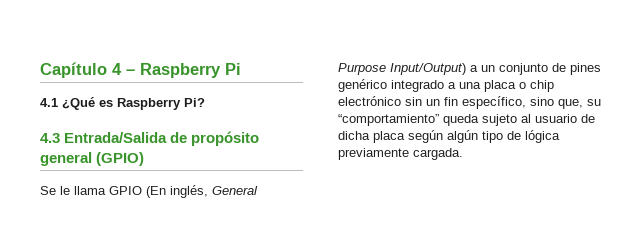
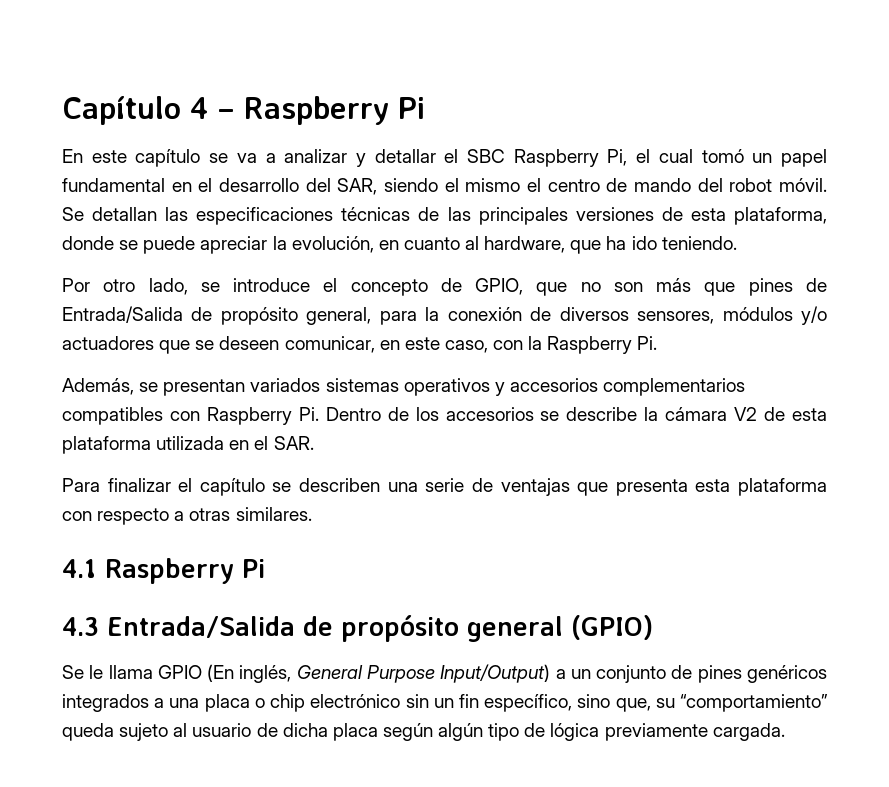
- 4.1 ¿Qué es Raspberry Pi?
+ En este capítulo se va a analizar y detallar el SBC Raspberry Pi, el cual tomó un papel fundamental en el desarrollo del SAR, siendo el mismo el centro de mando del robot móvil. Se detallan las especificaciones técnicas de las principales versiones de esta plataforma, donde se puede apreciar la evolución, en cuanto al hardware, que ha ido teniendo.
+ Por otro lado, se introduce el concepto de GPIO, que no son más que pines de Entrada/Salida de propósito general, para la conexión de diversos sensores, módulos y/o actuadores que se deseen comunicar, en este caso, con la Raspberry Pi.
+ Además, se presentan variados sistemas operativos y accesorios complementarios compatibles con Raspberry Pi. Dentro de los accesorios se describe la cámara V2 de esta plataforma utilizada en el SAR.
+ Para finalizar el capítulo se describen una serie de ventajas que presenta esta plataforma con respecto a otras similares.
+ 4.1 Raspberry Pi
- Se le llama GPIO (En inglés, General Purpose Input/Output) a un conjunto de pines genérico integrado a una placa o chip electrónico sin un fin específico, sino que, su “comportamiento” queda sujeto al usuario de dicha placa según algún tipo de lógica previamente cargada.
+ Se le llama GPIO (En inglés, General Purpose Input/Output) a un conjunto de pines genéricos integrados a una placa o chip electrónico sin un fin específico, sino que, su “comportamiento” queda sujeto al usuario de dicha placa según algún tipo de lógica previamente cargada.

